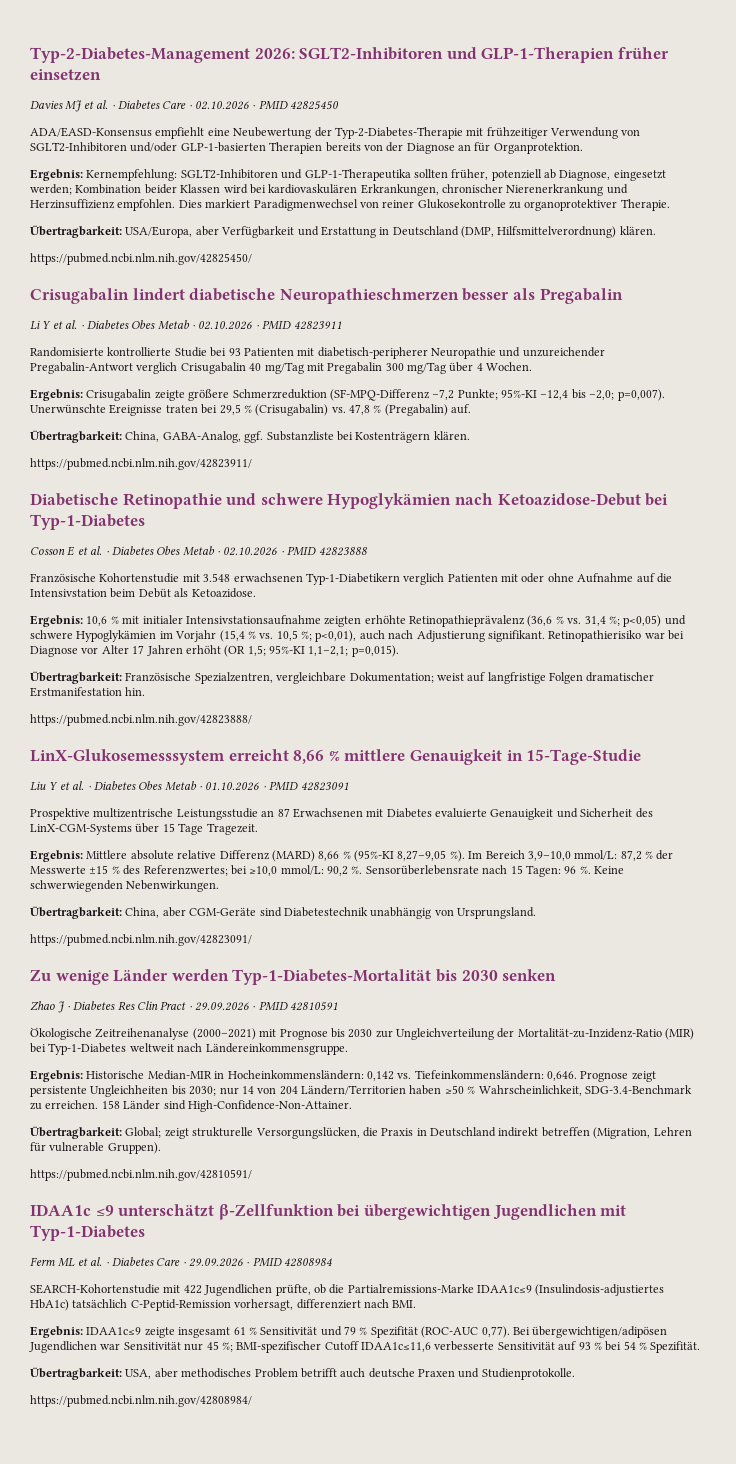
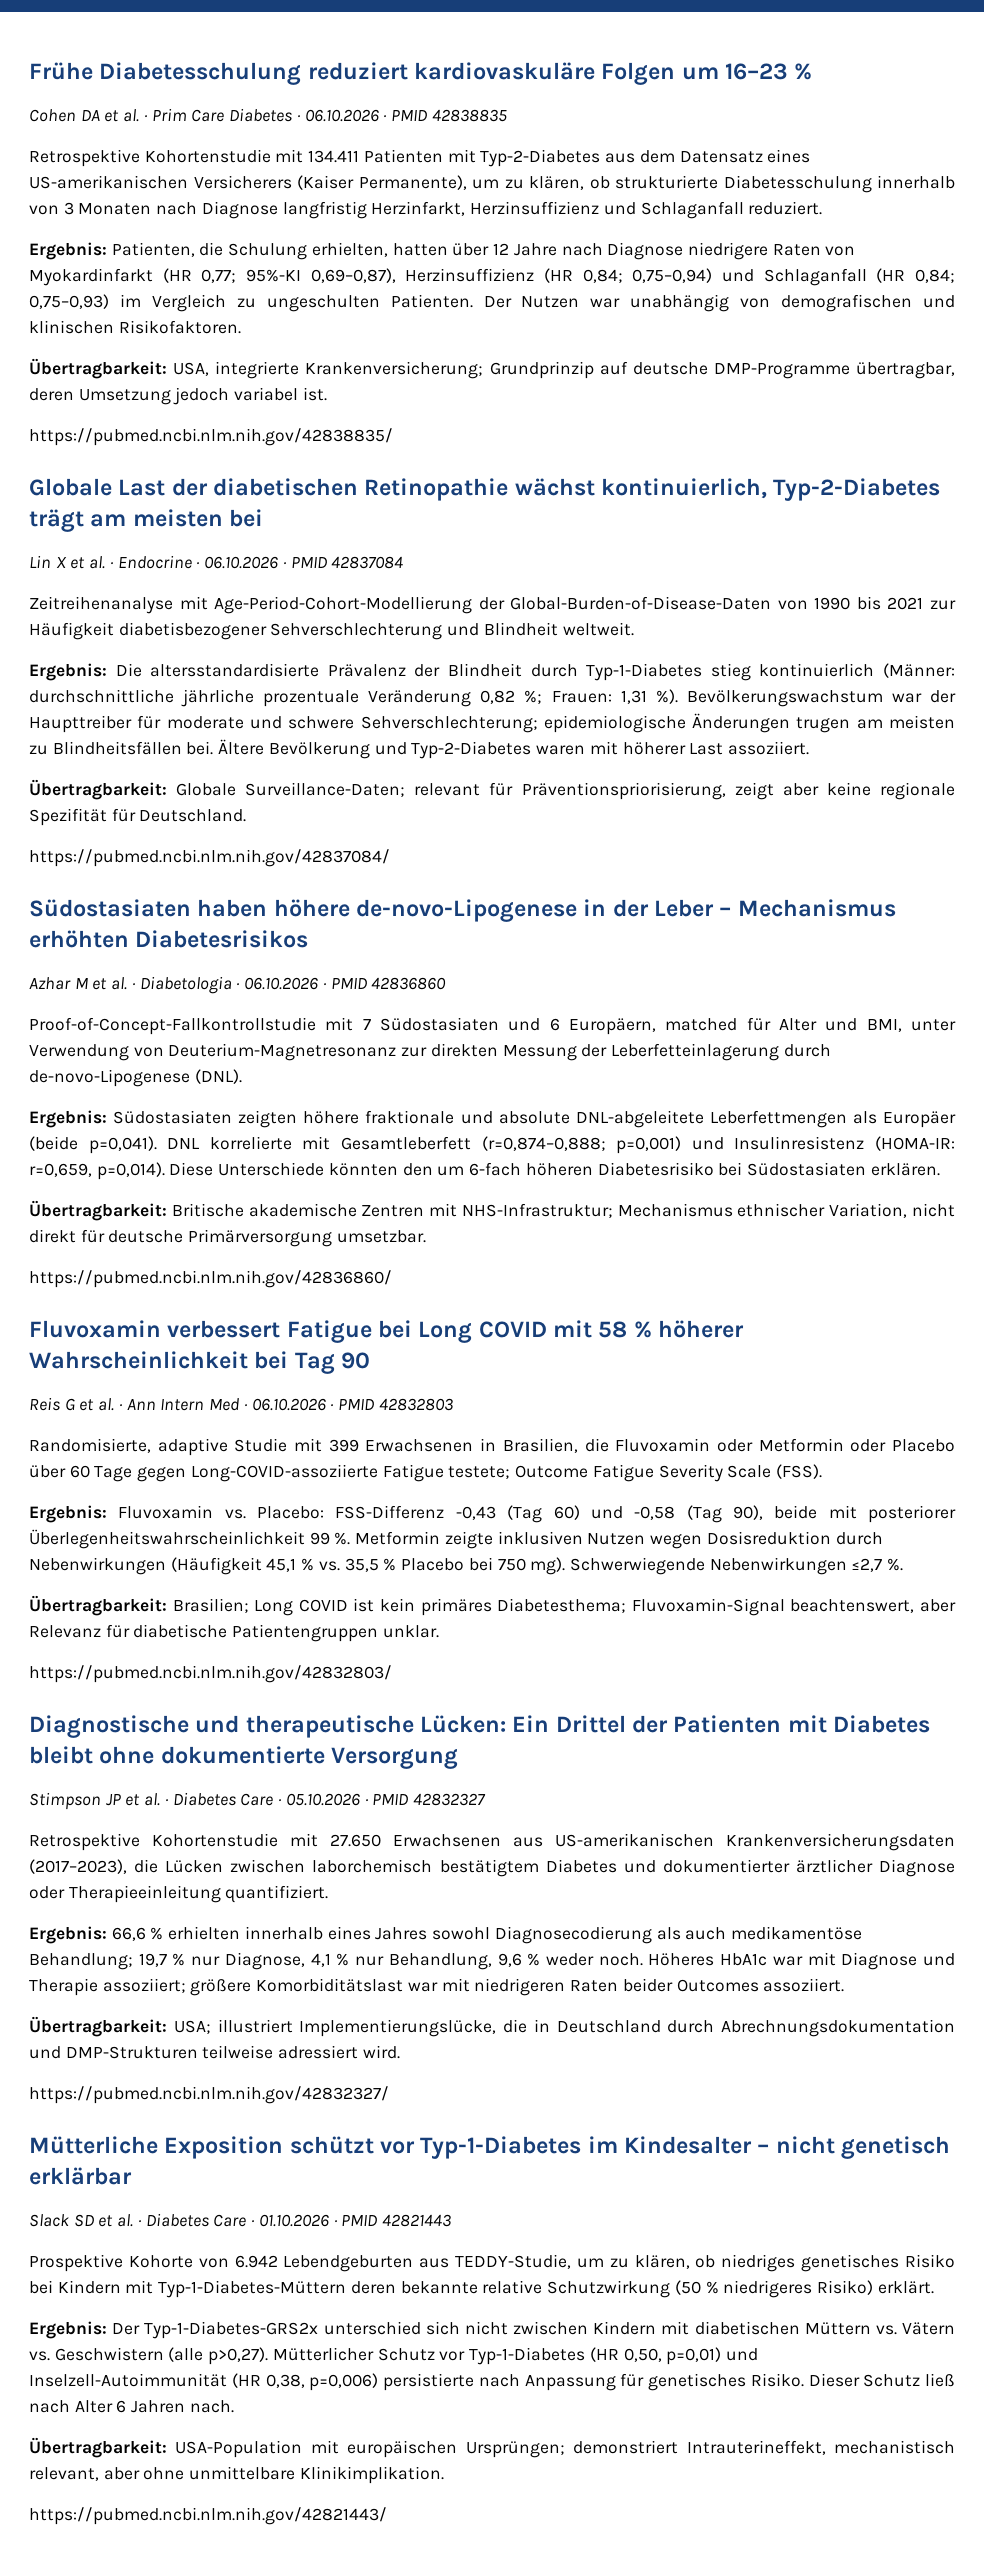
- Typ-2-Diabetes-Management 2026: SGLT2-Inhibitoren und GLP-1-Therapien früher einsetzen
- Davies MJ et al. · Diabetes Care · 02.10.2026 · PMID 42825450
- ADA/EASD-Konsensus empfiehlt eine Neubewertung der Typ-2-Diabetes-Therapie mit frühzeitiger Verwendung von SGLT2-Inhibitoren und/oder GLP-1-basierten Therapien bereits von der Diagnose an für Organprotektion.
- Ergebnis: Kernempfehlung: SGLT2-Inhibitoren und GLP-1-Therapeutika sollten früher, potenziell ab Diagnose, eingesetzt werden; Kombination beider Klassen wird bei kardiovaskulären Erkrankungen, chronischer Nierenerkrankung und Herzinsuffizienz empfohlen. Dies markiert Paradigmenwechsel von reiner Glukosekontrolle zu organoprotektiver Therapie.
- Übertragbarkeit: USA/Europa, aber Verfügbarkeit und Erstattung in Deutschland (DMP, Hilfsmittelverordnung) klären.
- https://pubmed.ncbi.nlm.nih.gov/42825450/
- Crisugabalin lindert diabetische Neuropathieschmerzen besser als Pregabalin
- Li Y et al. · Diabetes Obes Metab · 02.10.2026 · PMID 42823911
- Randomisierte kontrollierte Studie bei 93 Patienten mit diabetisch-peripherer Neuropathie und unzureichender Pregabalin-Antwort verglich Crisugabalin 40 mg/Tag mit Pregabalin 300 mg/Tag über 4 Wochen.
- Ergebnis: Crisugabalin zeigte größere Schmerzreduktion (SF-MPQ-Differenz −7,2 Punkte; 95%-KI −12,4 bis −2,0; p=0,007). Unerwünschte Ereignisse traten bei 29,5 % (Crisugabalin) vs. 47,8 % (Pregabalin) auf.
- Übertragbarkeit: China, GABA-Analog, ggf. Substanzliste bei Kostenträgern klären.
- https://pubmed.ncbi.nlm.nih.gov/42823911/
- Diabetische Retinopathie und schwere Hypoglykämien nach Ketoazidose-Debut bei Typ-1-Diabetes
- Cosson E et al. · Diabetes Obes Metab · 02.10.2026 · PMID 42823888
- Französische Kohortenstudie mit 3.548 erwachsenen Typ-1-Diabetikern verglich Patienten mit oder ohne Aufnahme auf die Intensivstation beim Debüt als Ketoazidose.
- Ergebnis: 10,6 % mit initialer Intensivstationsaufnahme zeigten erhöhte Retinopathieprävalenz (36,6 % vs. 31,4 %; p<0,05) und schwere Hypoglykämien im Vorjahr (15,4 % vs. 10,5 %; p<0,01), auch nach Adjustierung signifikant. Retinopathierisiko war bei Diagnose vor Alter 17 Jahren erhöht (OR 1,5; 95%-KI 1,1–2,1; p=0,015).
- Übertragbarkeit: Französische Spezialzentren, vergleichbare Dokumentation; weist auf langfristige Folgen dramatischer Erstmanifestation hin.
- https://pubmed.ncbi.nlm.nih.gov/42823888/
- LinX-Glukosemesssystem erreicht 8,66 % mittlere Genauigkeit in 15-Tage-Studie
- Liu Y et al. · Diabetes Obes Metab · 01.10.2026 · PMID 42823091
- Prospektive multizentrische Leistungsstudie an 87 Erwachsenen mit Diabetes evaluierte Genauigkeit und Sicherheit des LinX-CGM-Systems über 15 Tage Tragezeit.
- Ergebnis: Mittlere absolute relative Differenz (MARD) 8,66 % (95%-KI 8,27–9,05 %). Im Bereich 3,9–10,0 mmol/L: 87,2 % der Messwerte ±15 % des Referenzwertes; bei ≥10,0 mmol/L: 90,2 %. Sensorüberlebensrate nach 15 Tagen: 96 %. Keine schwerwiegenden Nebenwirkungen.
- Übertragbarkeit: China, aber CGM-Geräte sind Diabetestechnik unabhängig von Ursprungsland.
- https://pubmed.ncbi.nlm.nih.gov/42823091/
- Zu wenige Länder werden Typ-1-Diabetes-Mortalität bis 2030 senken
- Zhao J · Diabetes Res Clin Pract · 29.09.2026 · PMID 42810591
- Ökologische Zeitreihenanalyse (2000–2021) mit Prognose bis 2030 zur Ungleichverteilung der Mortalität-zu-Inzidenz-Ratio (MIR) bei Typ-1-Diabetes weltweit nach Ländereinkommensgruppe.
- Ergebnis: Historische Median-MIR in Hocheinkommensländern: 0,142 vs. Tiefeinkommensländern: 0,646. Prognose zeigt persistente Ungleichheiten bis 2030; nur 14 von 204 Ländern/Territorien haben ≥50 % Wahrscheinlichkeit, SDG-3.4-Benchmark zu erreichen. 158 Länder sind High-Confidence-Non-Attainer.
- Übertragbarkeit: Global; zeigt strukturelle Versorgungslücken, die Praxis in Deutschland indirekt betreffen (Migration, Lehren für vulnerable Gruppen).
- https://pubmed.ncbi.nlm.nih.gov/42810591/
- IDAA1c ≤9 unterschätzt β-Zellfunktion bei übergewichtigen Jugendlichen mit Typ-1-Diabetes
- Ferm ML et al. · Diabetes Care · 29.09.2026 · PMID 42808984
- SEARCH-Kohortenstudie mit 422 Jugendlichen prüfte, ob die Partialremissions-Marke IDAA1c≤9 (Insulindosis-adjustiertes HbA1c) tatsächlich C-Peptid-Remission vorhersagt, differenziert nach BMI.
- Ergebnis: IDAA1c≤9 zeigte insgesamt 61 % Sensitivität und 79 % Spezifität (ROC-AUC 0,77). Bei übergewichtigen/adipösen Jugendlichen war Sensitivität nur 45 %; BMI-spezifischer Cutoff IDAA1c≤11,6 verbesserte Sensitivität auf 93 % bei 54 % Spezifität.
- Übertragbarkeit: USA, aber methodisches Problem betrifft auch deutsche Praxen und Studienprotokolle.
- https://pubmed.ncbi.nlm.nih.gov/42808984/
+ Frühe Diabetesschulung reduziert kardiovaskuläre Folgen um 16–23 %
+ Cohen DA et al. · Prim Care Diabetes · 06.10.2026 · PMID 42838835
+ Retrospektive Kohortenstudie mit 134.411 Patienten mit Typ-2-Diabetes aus dem Datensatz eines US-amerikanischen Versicherers (Kaiser Permanente), um zu klären, ob strukturierte Diabetesschulung innerhalb von 3 Monaten nach Diagnose langfristig Herzinfarkt, Herzinsuffizienz und Schlaganfall reduziert.
+ Ergebnis: Patienten, die Schulung erhielten, hatten über 12 Jahre nach Diagnose niedrigere Raten von Myokardinfarkt (HR 0,77; 95%-KI 0,69–0,87), Herzinsuffizienz (HR 0,84; 0,75–0,94) und Schlaganfall (HR 0,84; 0,75–0,93) im Vergleich zu ungeschulten Patienten. Der Nutzen war unabhängig von demografischen und klinischen Risikofaktoren.
+ Übertragbarkeit: USA, integrierte Krankenversicherung; Grundprinzip auf deutsche DMP-Programme übertragbar, deren Umsetzung jedoch variabel ist.
+ https://pubmed.ncbi.nlm.nih.gov/42838835/
+ Globale Last der diabetischen Retinopathie wächst kontinuierlich, Typ-2-Diabetes trägt am meisten bei
+ Lin X et al. · Endocrine · 06.10.2026 · PMID 42837084
+ Zeitreihenanalyse mit Age-Period-Cohort-Modellierung der Global-Burden-of-Disease-Daten von 1990 bis 2021 zur Häufigkeit diabetisbezogener Sehverschlechterung und Blindheit weltweit.
+ Ergebnis: Die altersstandardisierte Prävalenz der Blindheit durch Typ-1-Diabetes stieg kontinuierlich (Männer: durchschnittliche jährliche prozentuale Veränderung 0,82 %; Frauen: 1,31 %). Bevölkerungswachstum war der Haupttreiber für moderate und schwere Sehverschlechterung; epidemiologische Änderungen trugen am meisten zu Blindheitsfällen bei. Ältere Bevölkerung und Typ-2-Diabetes waren mit höherer Last assoziiert.
+ Übertragbarkeit: Globale Surveillance-Daten; relevant für Präventionspriorisierung, zeigt aber keine regionale Spezifität für Deutschland.
+ https://pubmed.ncbi.nlm.nih.gov/42837084/
+ Südostasiaten haben höhere de-novo-Lipogenese in der Leber – Mechanismus erhöhten Diabetesrisikos
+ Azhar M et al. · Diabetologia · 06.10.2026 · PMID 42836860
+ Proof-of-Concept-Fallkontrollstudie mit 7 Südostasiaten und 6 Europäern, matched für Alter und BMI, unter Verwendung von Deuterium-Magnetresonanz zur direkten Messung der Leberfetteinlagerung durch de-novo-Lipogenese (DNL).
+ Ergebnis: Südostasiaten zeigten höhere fraktionale und absolute DNL-abgeleitete Leberfettmengen als Europäer (beide p=0,041). DNL korrelierte mit Gesamtleberfett (r=0,874–0,888; p=0,001) und Insulinresistenz (HOMA-IR: r=0,659, p=0,014). Diese Unterschiede könnten den um 6-fach höheren Diabetesrisiko bei Südostasiaten erklären.
+ Übertragbarkeit: Britische akademische Zentren mit NHS-Infrastruktur; Mechanismus ethnischer Variation, nicht direkt für deutsche Primärversorgung umsetzbar.
+ https://pubmed.ncbi.nlm.nih.gov/42836860/
+ Fluvoxamin verbessert Fatigue bei Long COVID mit 58 % höherer Wahrscheinlichkeit bei Tag 90
+ Reis G et al. · Ann Intern Med · 06.10.2026 · PMID 42832803
+ Randomisierte, adaptive Studie mit 399 Erwachsenen in Brasilien, die Fluvoxamin oder Metformin oder Placebo über 60 Tage gegen Long-COVID-assoziierte Fatigue testete; Outcome Fatigue Severity Scale (FSS).
+ Ergebnis: Fluvoxamin vs. Placebo: FSS-Differenz -0,43 (Tag 60) und -0,58 (Tag 90), beide mit posteriorer Überlegenheitswahrscheinlichkeit 99 %. Metformin zeigte inklusiven Nutzen wegen Dosisreduktion durch Nebenwirkungen (Häufigkeit 45,1 % vs. 35,5 % Placebo bei 750 mg). Schwerwiegende Nebenwirkungen ≤2,7 %.
+ Übertragbarkeit: Brasilien; Long COVID ist kein primäres Diabetesthema; Fluvoxamin-Signal beachtenswert, aber Relevanz für diabetische Patientengruppen unklar.
+ https://pubmed.ncbi.nlm.nih.gov/42832803/
+ Diagnostische und therapeutische Lücken: Ein Drittel der Patienten mit Diabetes bleibt ohne dokumentierte Versorgung
+ Stimpson JP et al. · Diabetes Care · 05.10.2026 · PMID 42832327
+ Retrospektive Kohortenstudie mit 27.650 Erwachsenen aus US-amerikanischen Krankenversicherungsdaten (2017–2023), die Lücken zwischen laborchemisch bestätigtem Diabetes und dokumentierter ärztlicher Diagnose oder Therapieeinleitung quantifiziert.
+ Ergebnis: 66,6 % erhielten innerhalb eines Jahres sowohl Diagnosecodierung als auch medikamentöse Behandlung; 19,7 % nur Diagnose, 4,1 % nur Behandlung, 9,6 % weder noch. Höheres HbA1c war mit Diagnose und Therapie assoziiert; größere Komorbiditätslast war mit niedrigeren Raten beider Outcomes assoziiert.
+ Übertragbarkeit: USA; illustriert Implementierungslücke, die in Deutschland durch Abrechnungsdokumentation und DMP-Strukturen teilweise adressiert wird.
+ https://pubmed.ncbi.nlm.nih.gov/42832327/
+ Mütterliche Exposition schützt vor Typ-1-Diabetes im Kindesalter – nicht genetisch erklärbar
+ Slack SD et al. · Diabetes Care · 01.10.2026 · PMID 42821443
+ Prospektive Kohorte von 6.942 Lebendgeburten aus TEDDY-Studie, um zu klären, ob niedriges genetisches Risiko bei Kindern mit Typ-1-Diabetes-Müttern deren bekannte relative Schutzwirkung (50 % niedrigeres Risiko) erklärt.
+ Ergebnis: Der Typ-1-Diabetes-GRS2x unterschied sich nicht zwischen Kindern mit diabetischen Müttern vs. Vätern vs. Geschwistern (alle p>0,27). Mütterlicher Schutz vor Typ-1-Diabetes (HR 0,50, p=0,01) und Inselzell-Autoimmunität (HR 0,38, p=0,006) persistierte nach Anpassung für genetisches Risiko. Dieser Schutz ließ nach Alter 6 Jahren nach.
+ Übertragbarkeit: USA-Population mit europäischen Ursprüngen; demonstriert Intrauterineffekt, mechanistisch relevant, aber ohne unmittelbare Klinikimplikation.
+ https://pubmed.ncbi.nlm.nih.gov/42821443/

